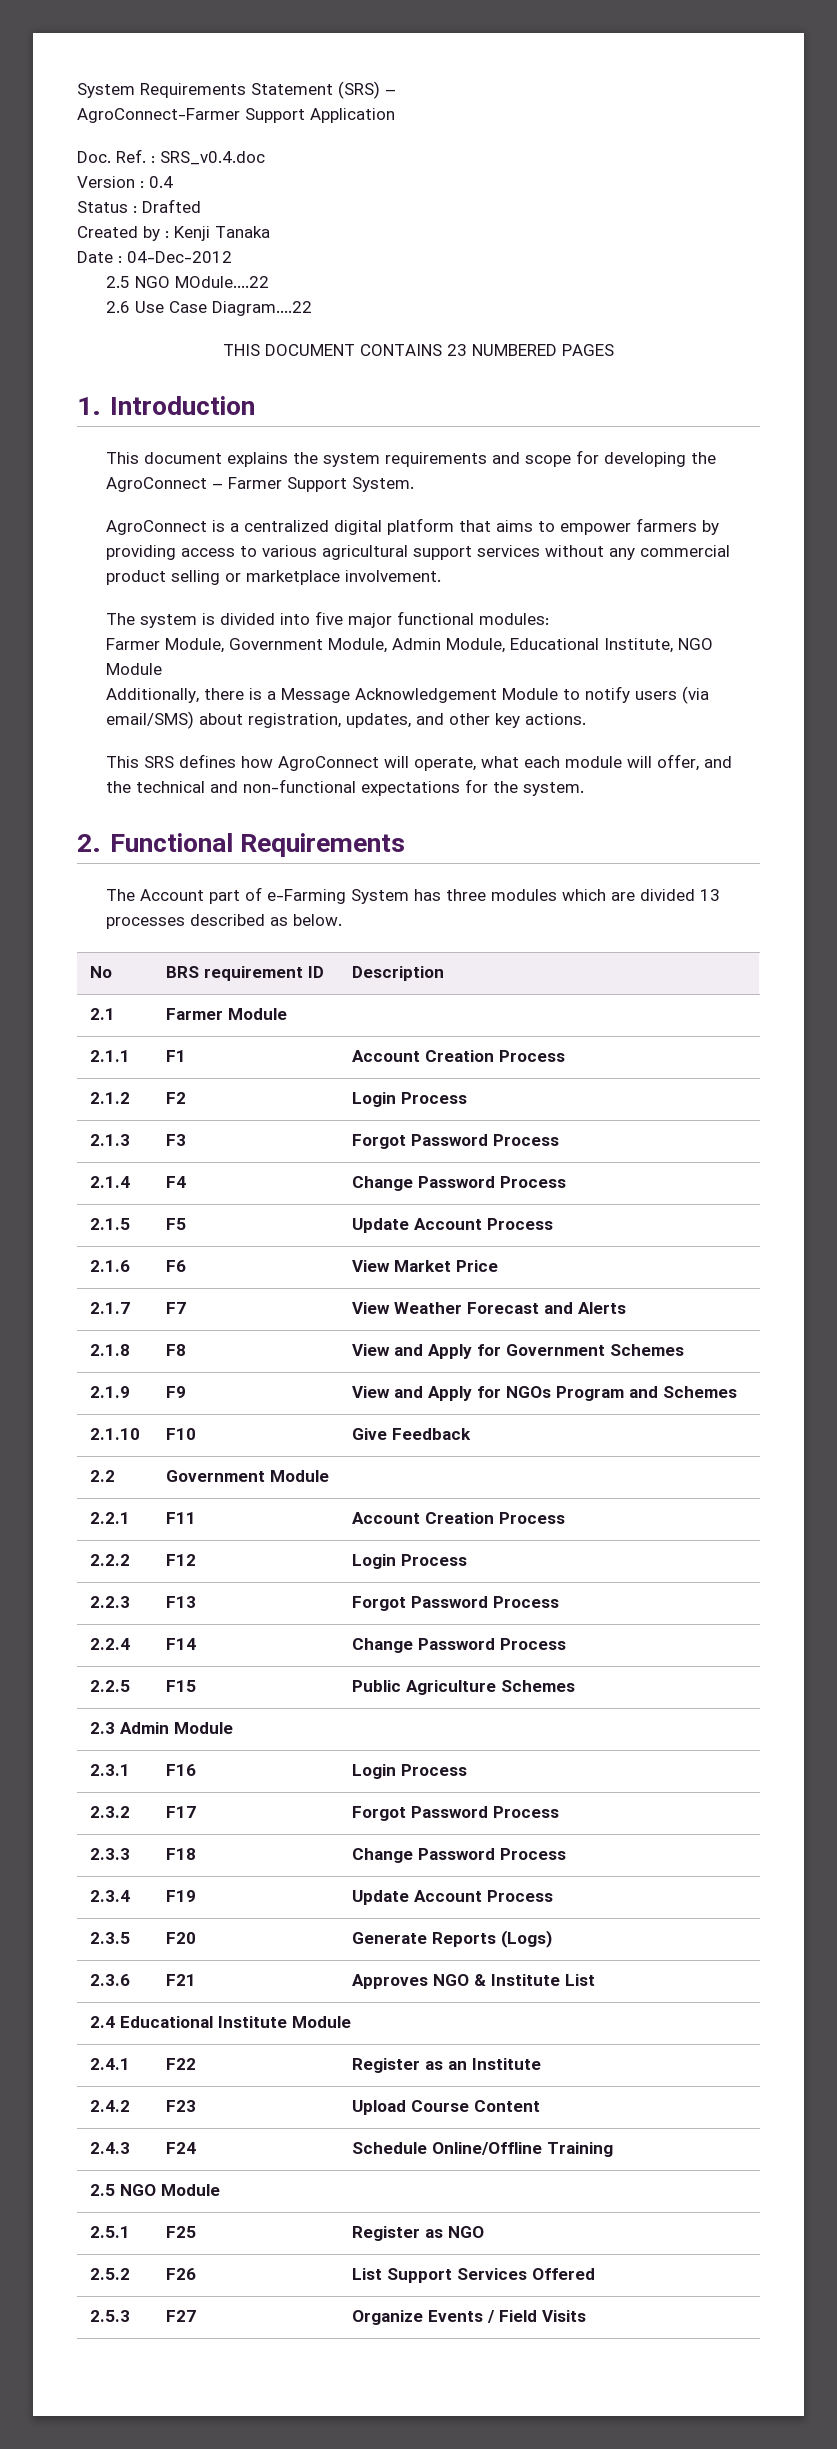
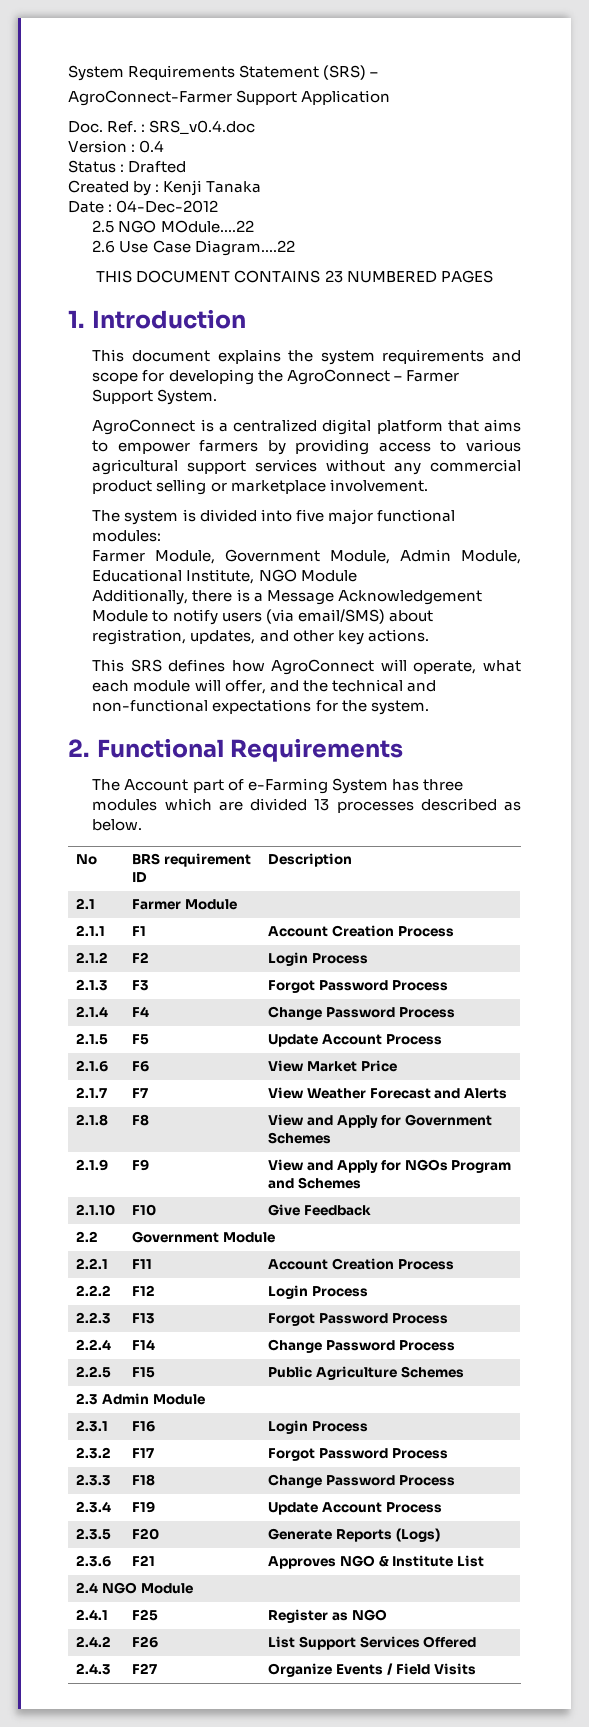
- 2.4 Educational Institute Module
+ 2.4 NGO Module
- 2.4.1 | F22 | Register as an Institute
- 2.4.2 | F23 | Upload Course Content
- 2.4.3 | F24 | Schedule Online/Offline Training
- 2.5 NGO Module
- 2.5.1 | F25 | Register as NGO
+ 2.4.1 | F25 | Register as NGO
- 2.5.2 | F26 | List Support Services Offered
+ 2.4.2 | F26 | List Support Services Offered
- 2.5.3 | F27 | Organize Events / Field Visits
+ 2.4.3 | F27 | Organize Events / Field Visits

